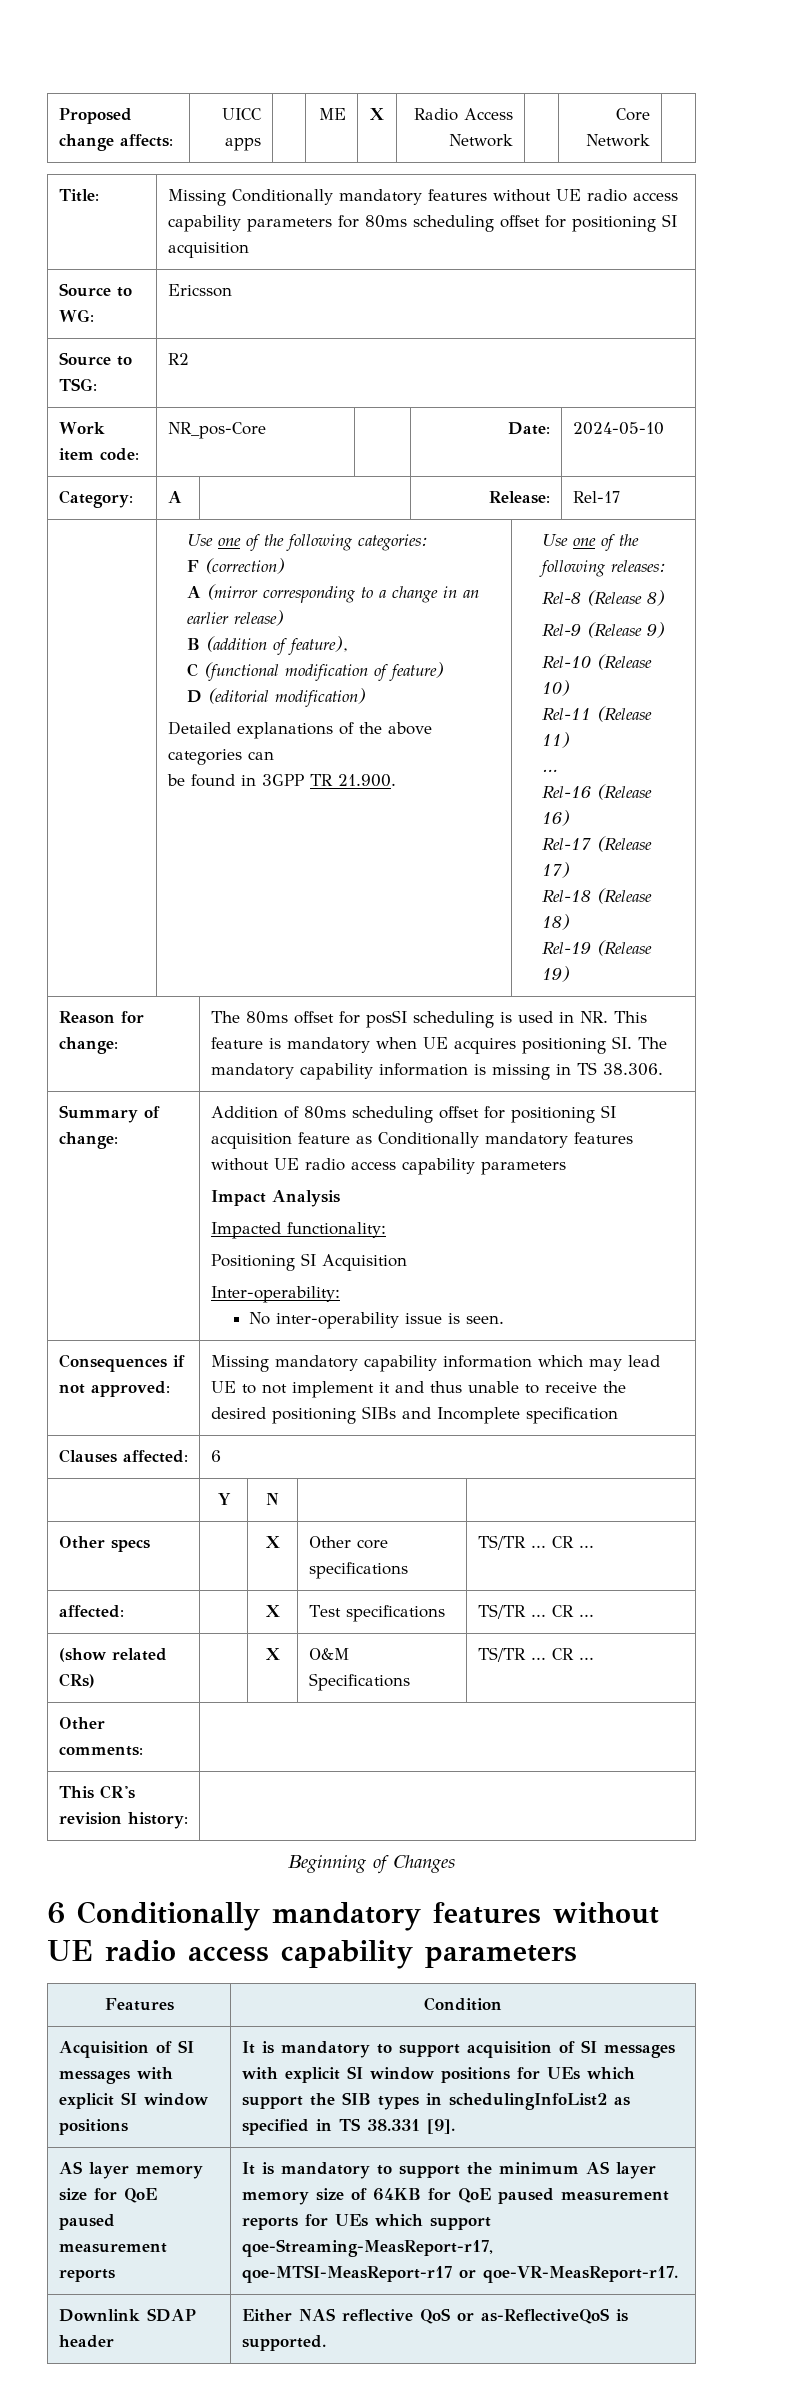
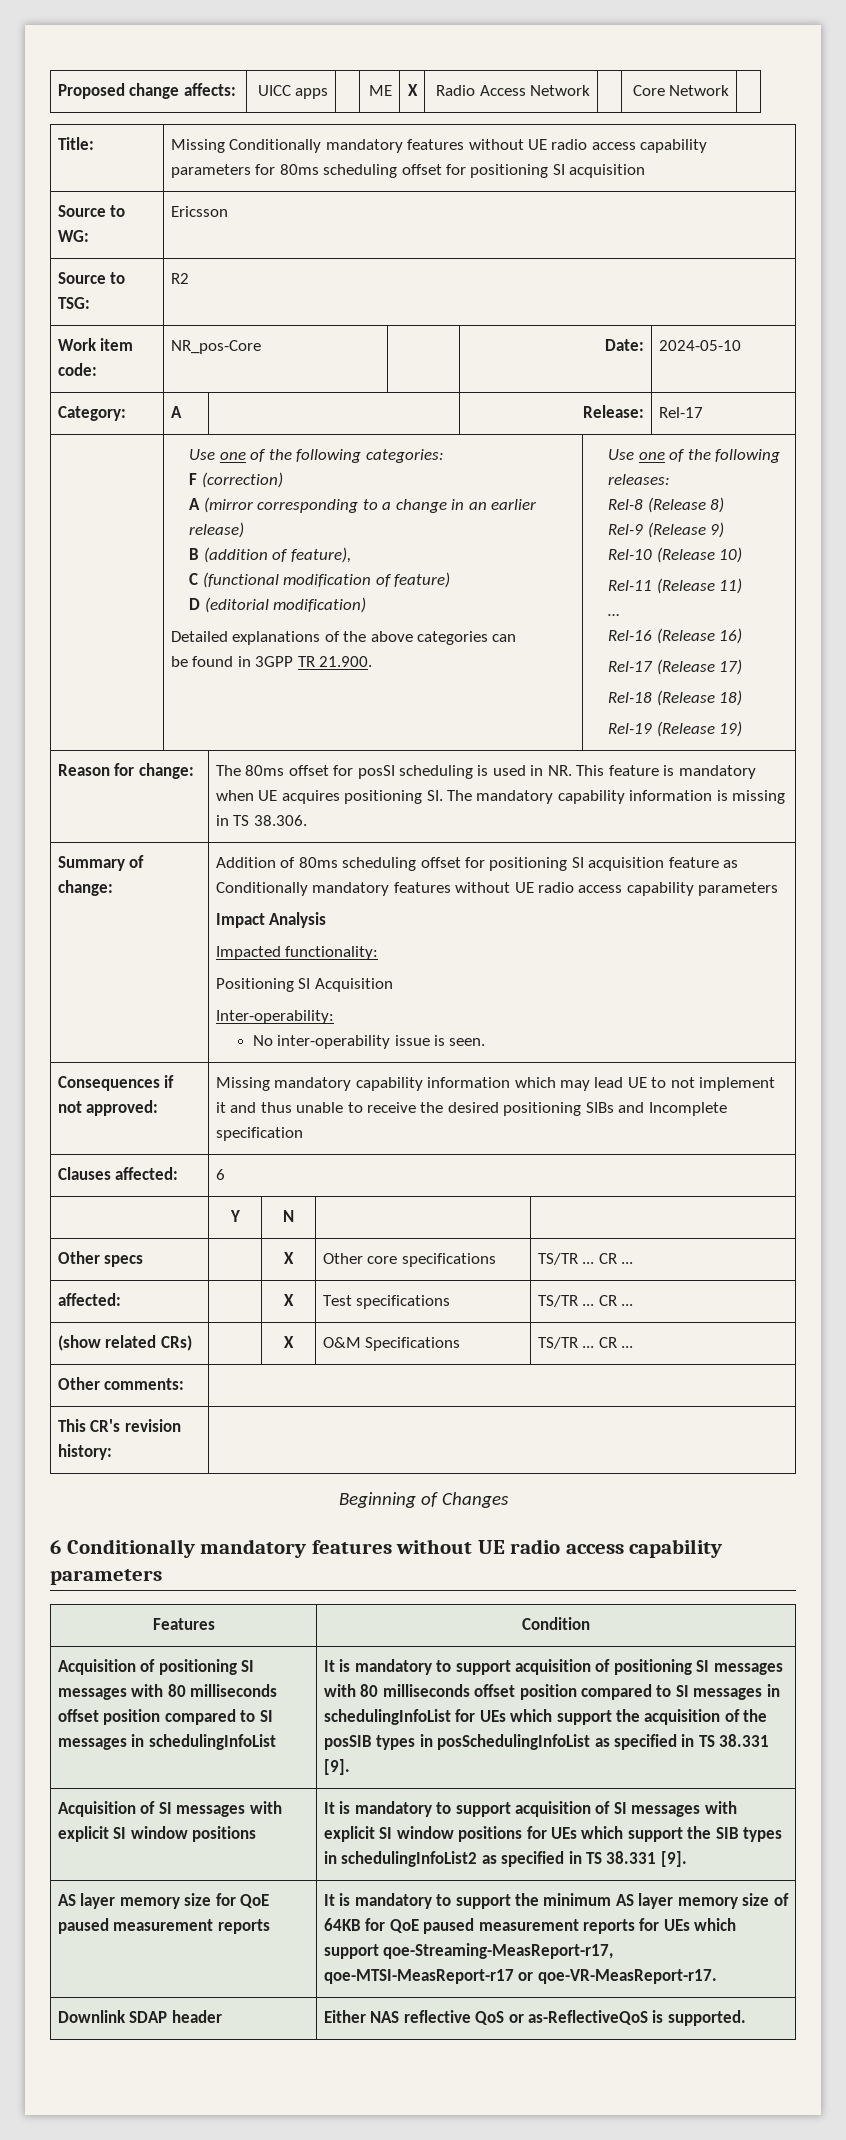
+ Acquisition of positioning SI messages with 80 milliseconds offset position compared to SI messages in schedulingInfoList | It is mandatory to support acquisition of positioning SI messages with 80 milliseconds offset position compared to SI messages in schedulingInfoList for UEs which support the acquisition of the posSIB types in posSchedulingInfoList as specified in TS 38.331 [9].

